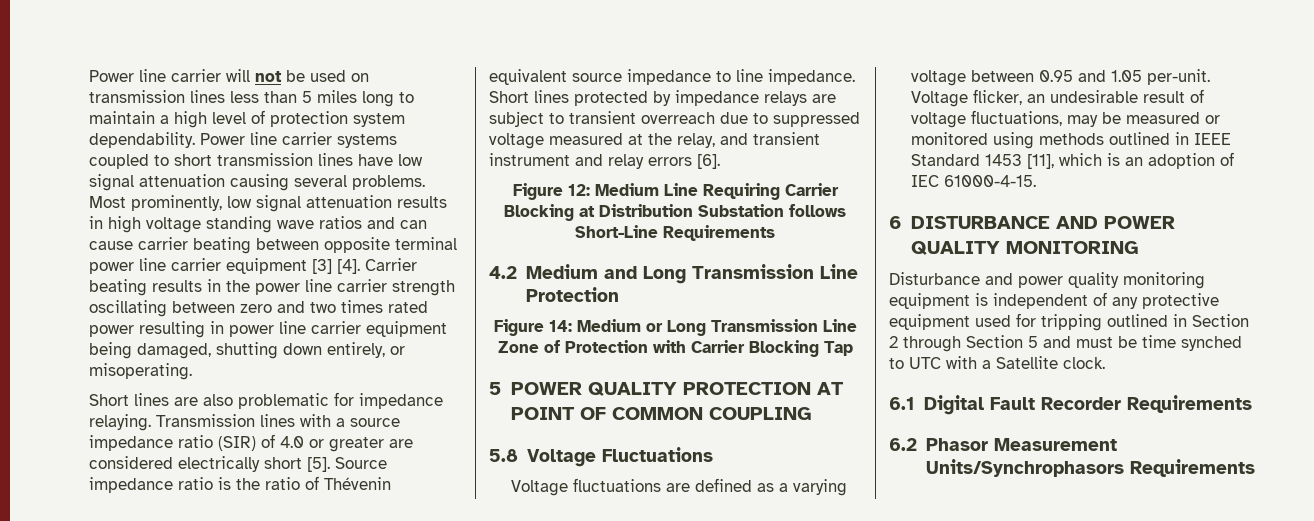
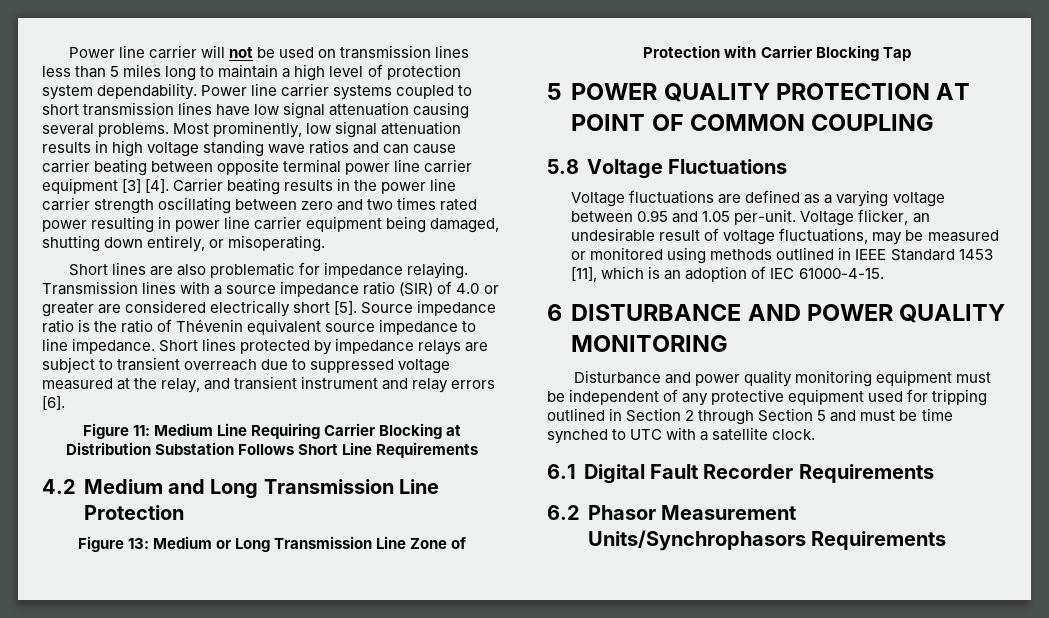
- Figure 12: Medium Line Requiring Carrier Blocking at Distribution Substation follows Short-Line Requirements
+ Figure 11: Medium Line Requiring Carrier Blocking at Distribution Substation Follows Short Line Requirements
- Figure 14: Medium or Long Transmission Line Zone of Protection with Carrier Blocking Tap
+ Figure 13: Medium or Long Transmission Line Zone of Protection with Carrier Blocking Tap
- Disturbance and power quality monitoring equipment is independent of any protective equipment used for tripping outlined in Section 2 through Section 5 and must be time synched to UTC with a Satellite clock.
+ Disturbance and power quality monitoring equipment must be independent of any protective equipment used for tripping outlined in Section 2 through Section 5 and must be time synched to UTC with a satellite clock.

